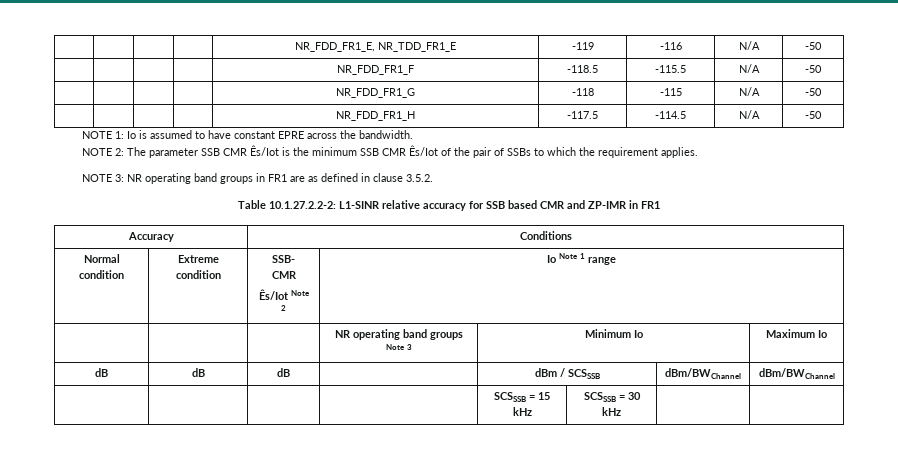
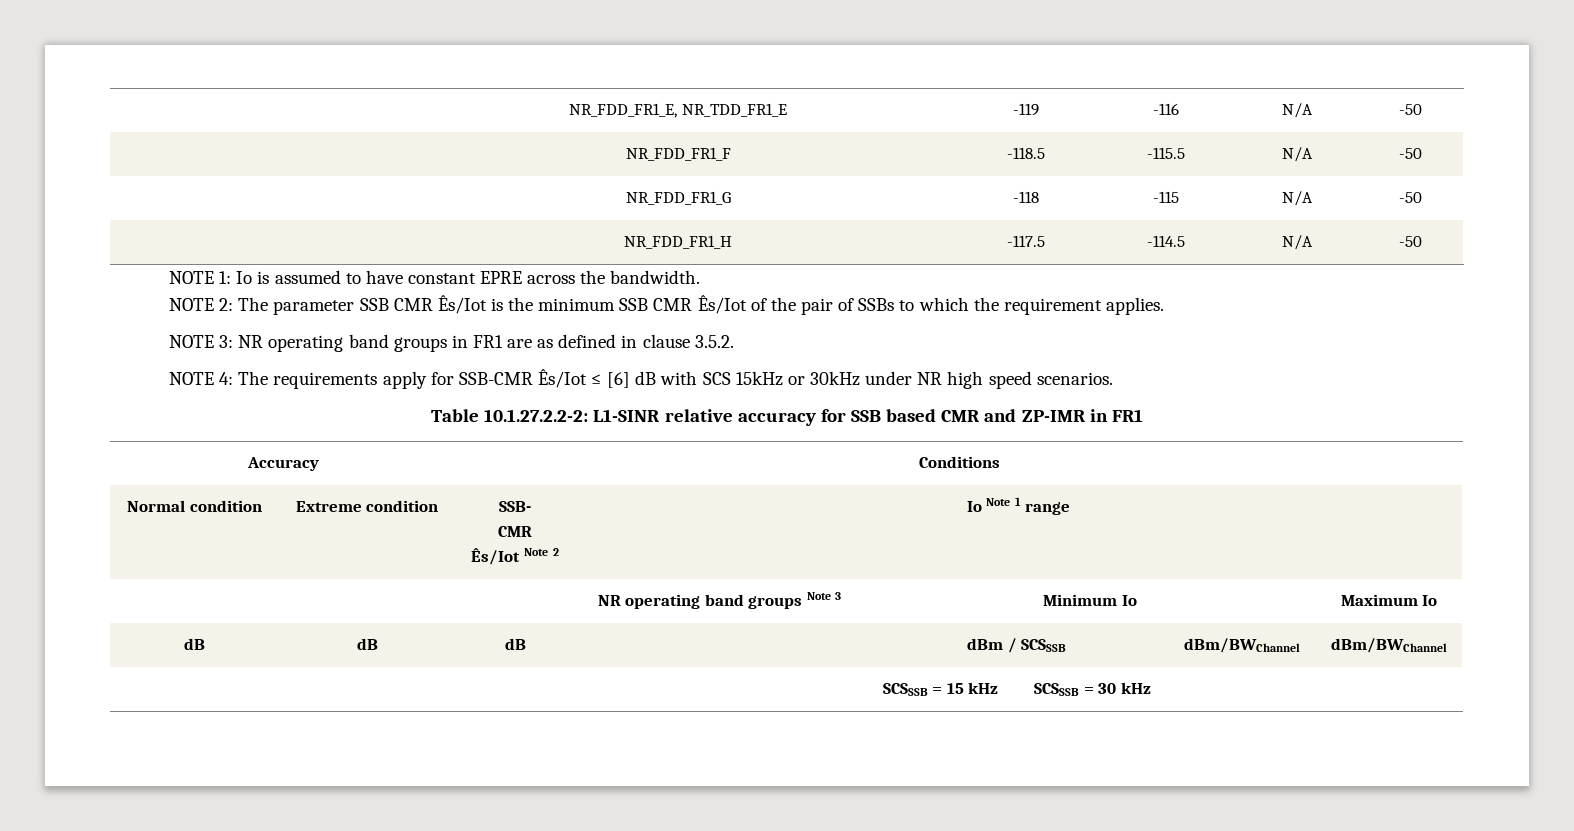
+ NOTE 4: The requirements apply for SSB-CMR Ês/Iot ≤ [6] dB with SCS 15kHz or 30kHz under NR high speed scenarios.

